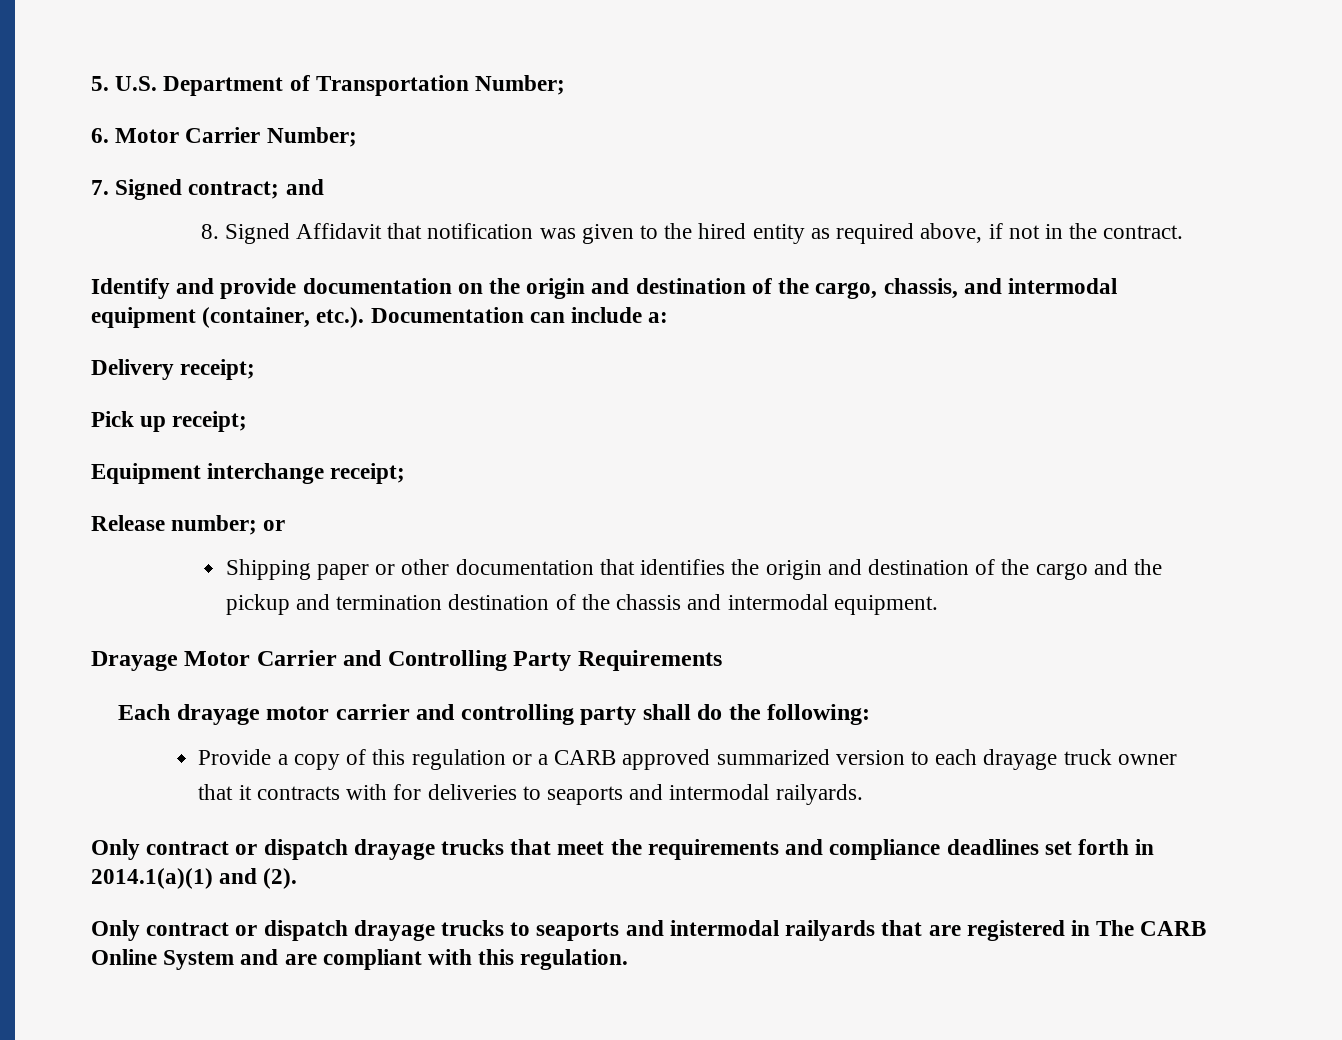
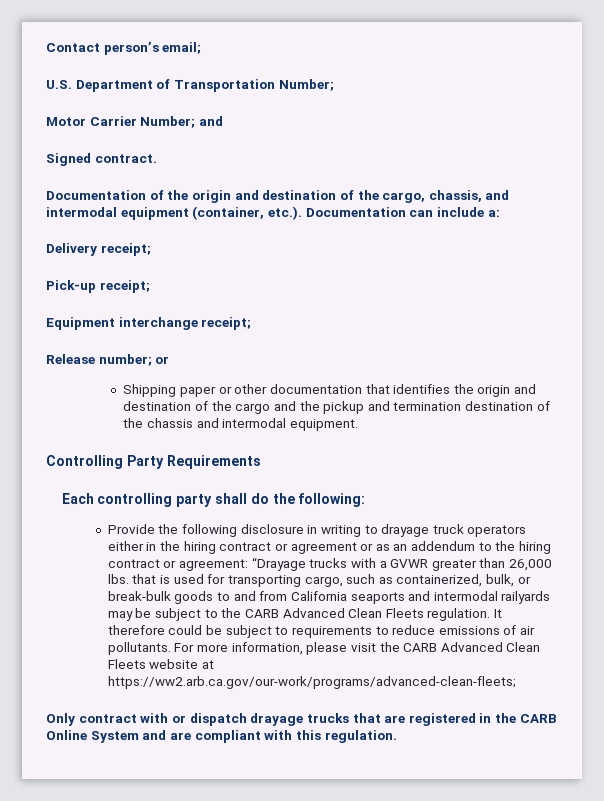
- 5. U.S. Department of Transportation Number;
+ Contact person’s email;
+ U.S. Department of Transportation Number;
- 6. Motor Carrier Number;
- 7. Signed contract; and
- 8. Signed Affidavit that notification was given to the hired entity as required above, if not in the contract.
- Identify and provide documentation on the origin and destination of the cargo, chassis, and intermodal equipment (container, etc.). Documentation can include a:
+ Motor Carrier Number; and
+ Signed contract.
+ Documentation of the origin and destination of the cargo, chassis, and intermodal equipment (container, etc.). Documentation can include a:
- Pick up receipt;
+ Pick-up receipt;
- Drayage Motor Carrier and Controlling Party Requirements
+ Controlling Party Requirements
- Each drayage motor carrier and controlling party shall do the following:
+ Each controlling party shall do the following:
- Provide a copy of this regulation or a CARB approved summarized version to each drayage truck owner that it contracts with for deliveries to seaports and intermodal railyards.
- Only contract or dispatch drayage trucks that meet the requirements and compliance deadlines set forth in 2014.1(a)(1) and (2).
- Only contract or dispatch drayage trucks to seaports and intermodal railyards that are registered in The CARB Online System and are compliant with this regulation.
+ Provide the following disclosure in writing to drayage truck operators either in the hiring contract or agreement or as an addendum to the hiring contract or agreement: “Drayage trucks with a GVWR greater than 26,000 lbs. that is used for transporting cargo, such as containerized, bulk, or break-bulk goods to and from California seaports and intermodal railyards may be subject to the CARB Advanced Clean Fleets regulation. It therefore could be subject to requirements to reduce emissions of air pollutants. For more information, please visit the CARB Advanced Clean Fleets website at https://ww2.arb.ca.gov/our-work/programs/advanced-clean-fleets;
+ Only contract with or dispatch drayage trucks that are registered in the CARB Online System and are compliant with this regulation.

